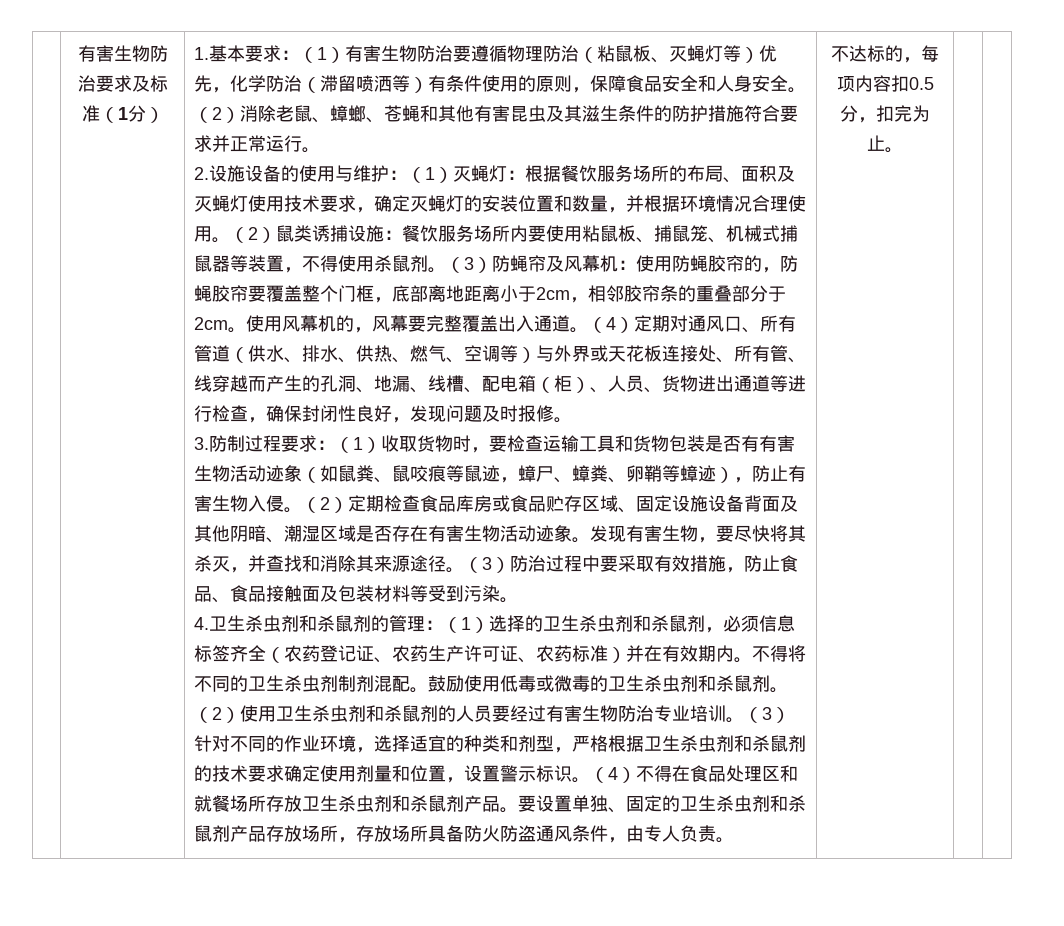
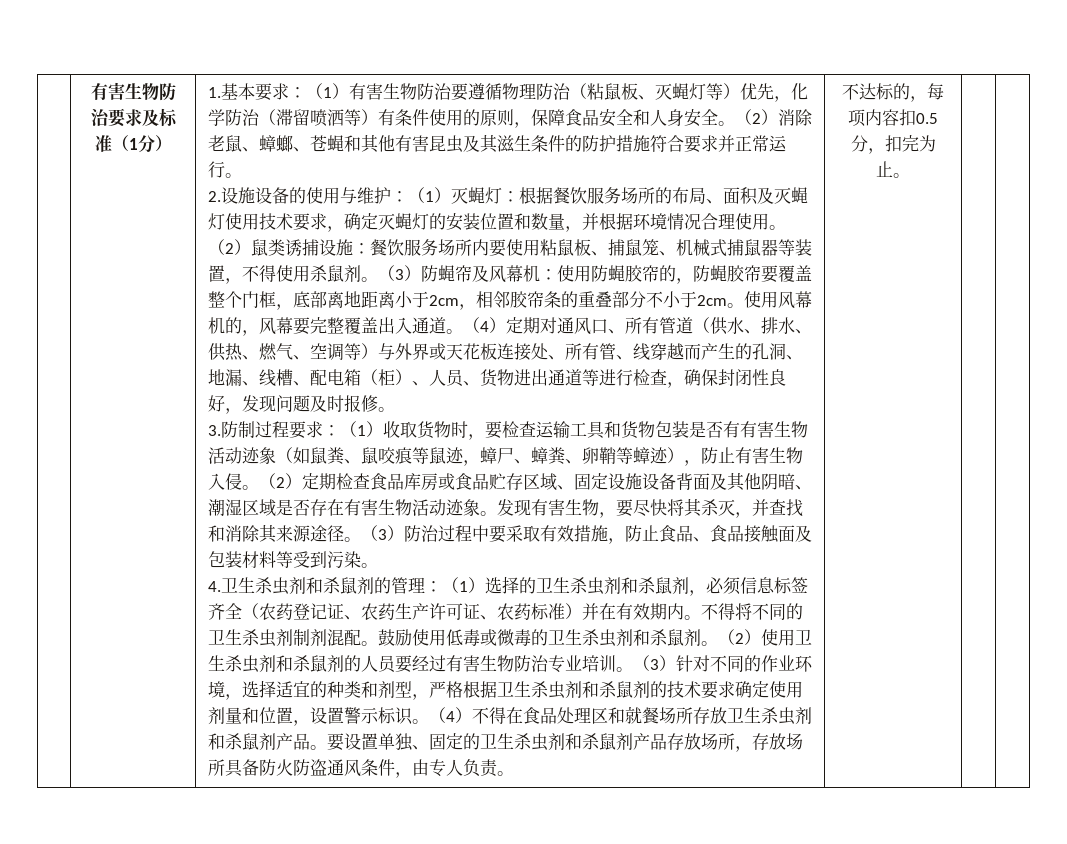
- （3）防蝇帘及风幕机：使用防蝇胶帘的，防蝇胶帘要覆盖整个门框，底部离地距离小于2cm，相邻胶帘条的重叠部分于2cm。
+ （3）防蝇帘及风幕机：使用防蝇胶帘的，防蝇胶帘要覆盖整个门框，底部离地距离小于2cm，相邻胶帘条的重叠部分不小于2cm。

